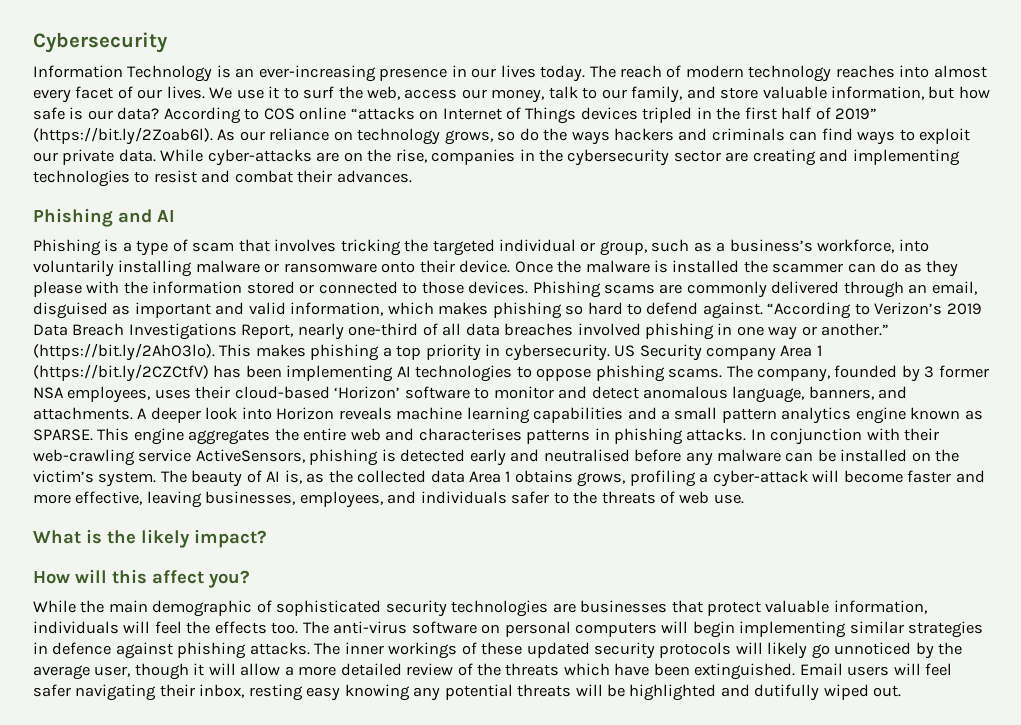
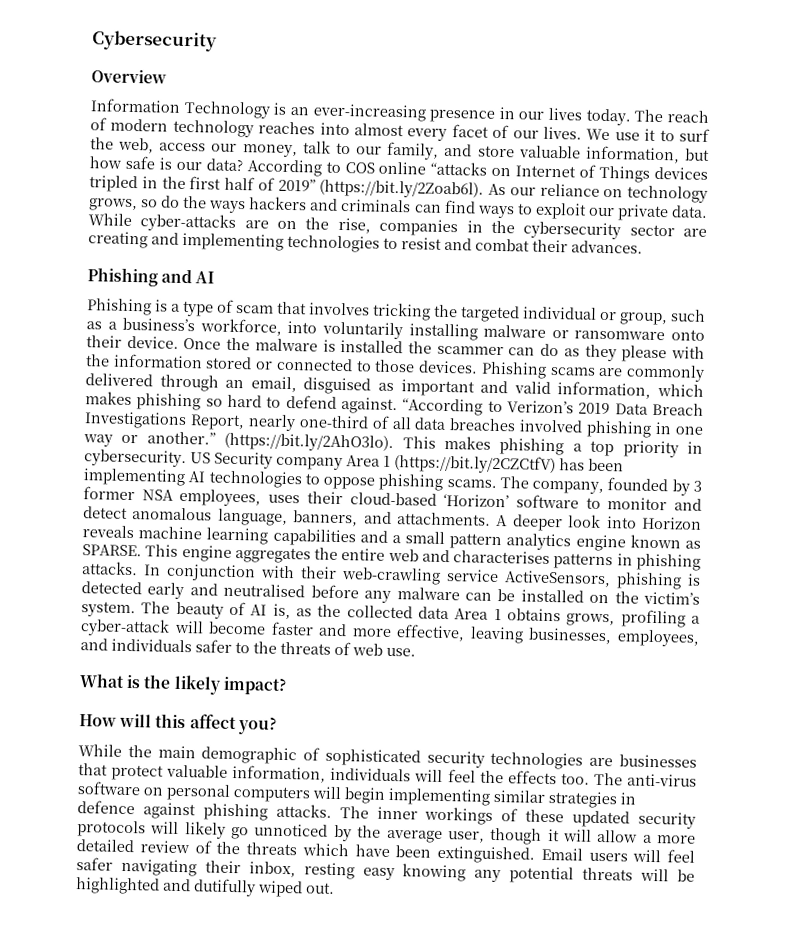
+ Overview

